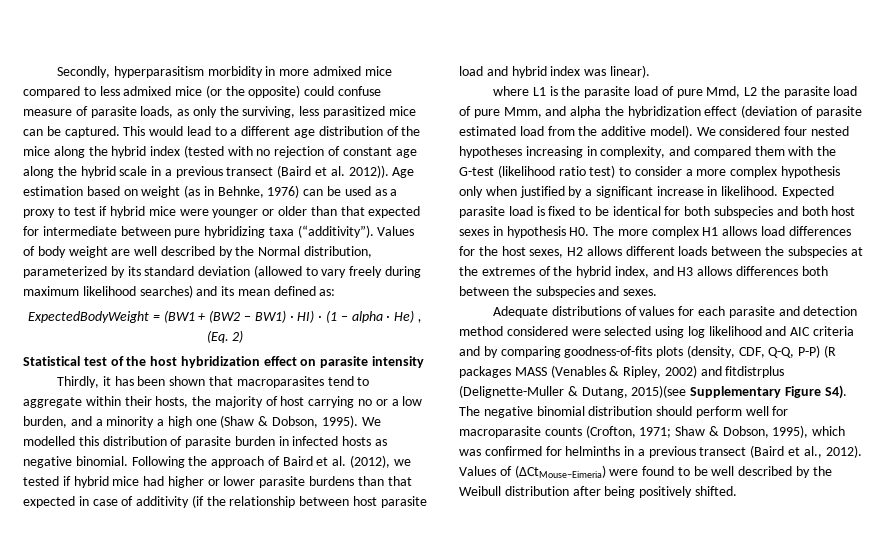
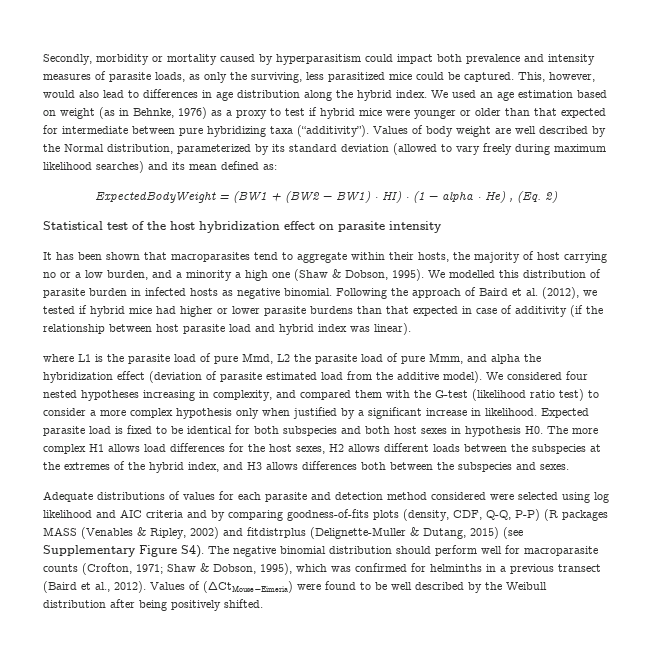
- Secondly, hyperparasitism morbidity in more admixed mice compared to less admixed mice (or the opposite) could confuse measure of parasite loads, as only the surviving, less parasitized mice can be captured.
+ Secondly, morbidity or mortality caused by hyperparasitism could impact both prevalence and intensity measures of parasite loads, as only the surviving, less parasitized mice could be captured.
- This would lead to a different age distribution of the mice along the hybrid index (tested with no rejection of constant age along the hybrid scale in a previous transect (Baird et al. 2012)). Age estimation based on weight (as in Behnke, 1976) can be used as a proxy to test if hybrid mice were younger or older than that expected for intermediate between pure hybridizing taxa (“additivity”).
+ This, however, would also lead to differences in age distribution along the hybrid index. We used an age estimation based on weight (as in Behnke, 1976) as a proxy to test if hybrid mice were younger or older than that expected for intermediate between pure hybridizing taxa (“additivity”).
- Thirdly, it has been shown that macroparasites tend to aggregate within their hosts, the majority of host carrying no or a low burden, and a minority a high one (Shaw & Dobson, 1995).
+ It has been shown that macroparasites tend to aggregate within their hosts, the majority of host carrying no or a low burden, and a minority a high one (Shaw & Dobson, 1995).
- Adequate distributions of values for each parasite and detection method considered were selected using log likelihood and AIC criteria and by comparing goodness-of-fits plots (density, CDF, Q-Q, P-P) (R packages MASS (Venables & Ripley, 2002) and fitdistrplus (Delignette-Muller & Dutang, 2015)(see Supplementary Figure S4). The negative binomial distribution should perform well for macroparasite counts (Crofton, 1971;
+ Adequate distributions of values for each parasite and detection method considered were selected using log likelihood and AIC criteria and by comparing goodness-of-fits plots (density, CDF, Q-Q, P-P) (R packages MASS (Venables & Ripley, 2002) and fitdistrplus (Delignette-Muller & Dutang, 2015) (see Supplementary Figure S4). The negative binomial distribution should perform well for macroparasite counts (Crofton, 1971;

